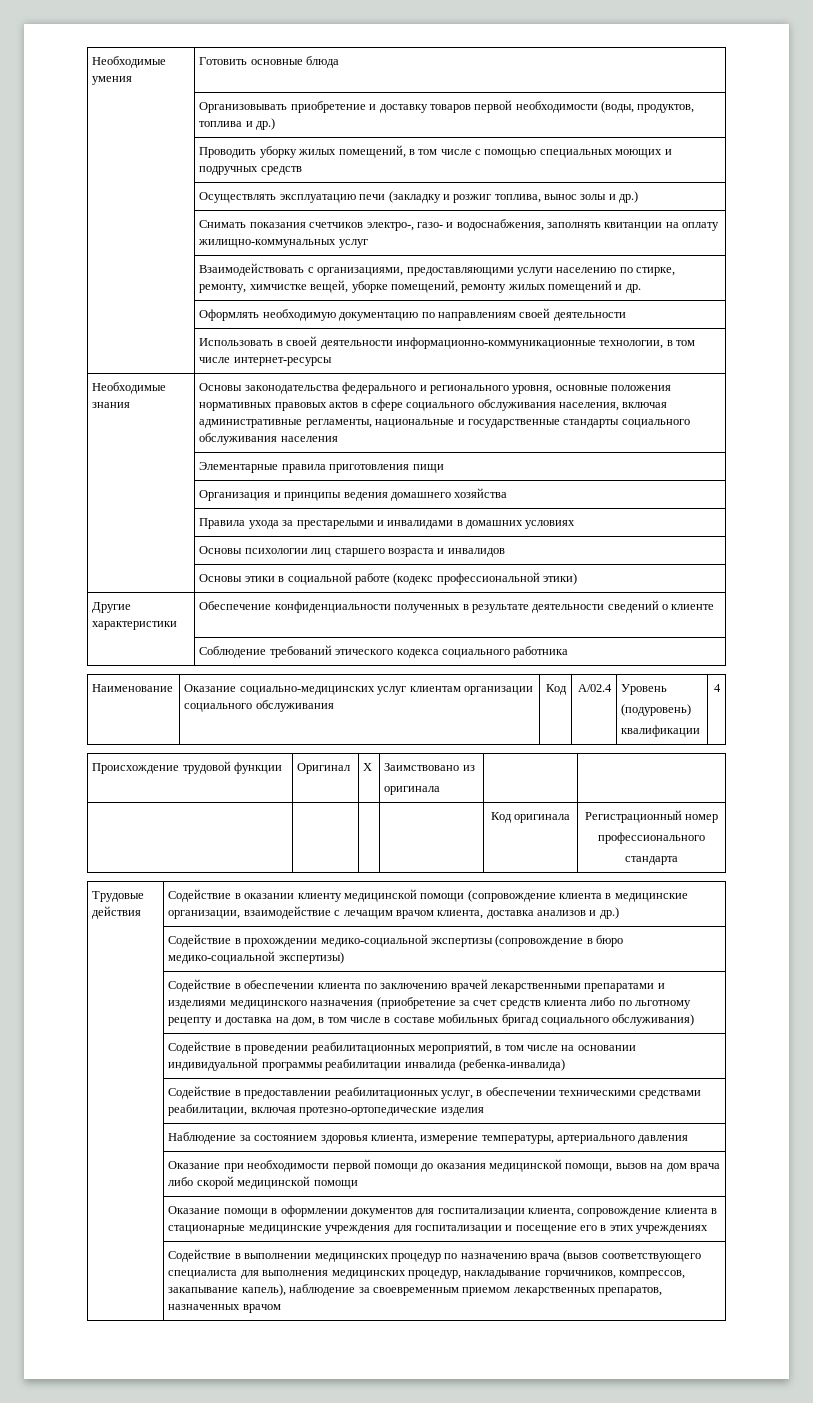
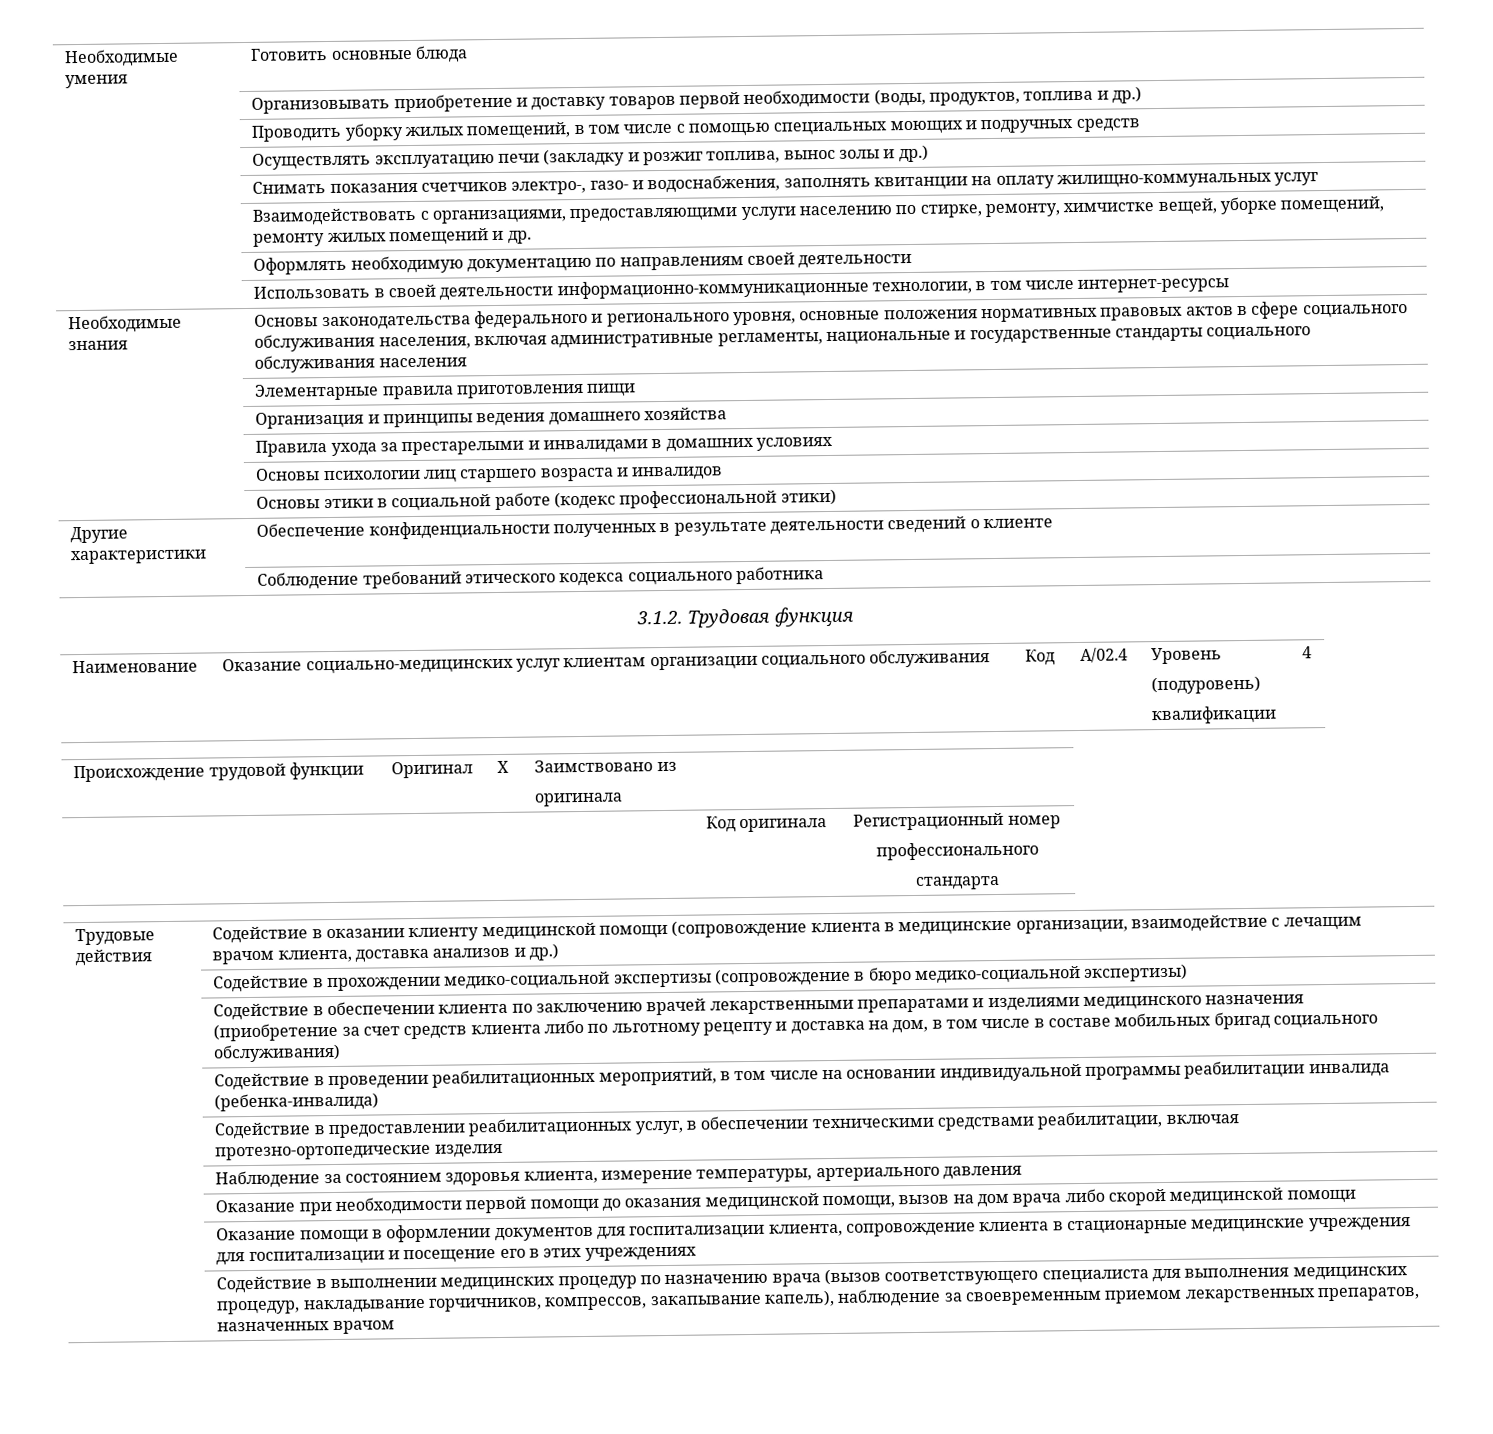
+ 3.1.2. Трудовая функция

